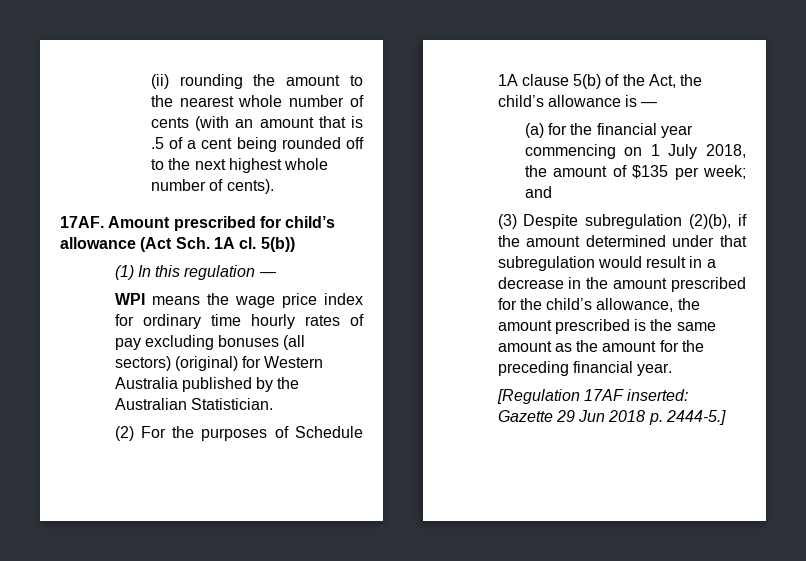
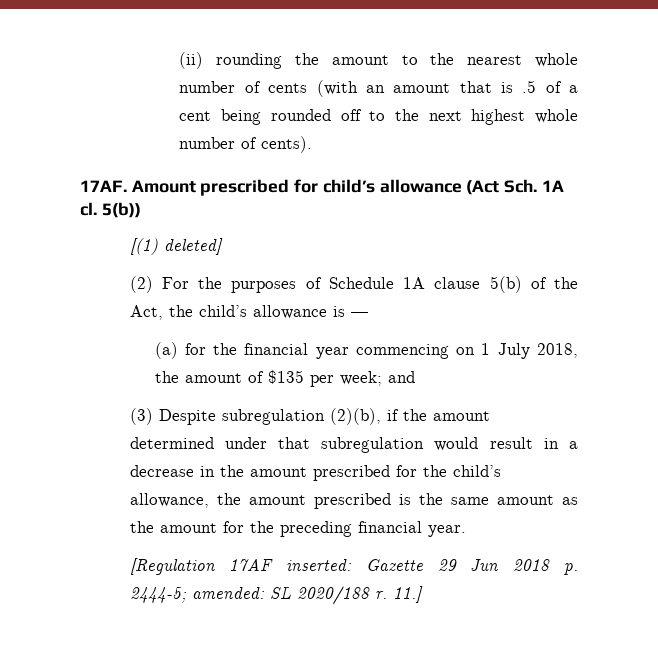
- (1) In this regulation —
- WPI means the wage price index for ordinary time hourly rates of pay excluding bonuses (all sectors) (original) for Western Australia published by the Australian Statistician.
+ [(1) deleted]
- [Regulation 17AF inserted: Gazette 29 Jun 2018 p. 2444-5.]
+ [Regulation 17AF inserted: Gazette 29 Jun 2018 p. 2444-5; amended: SL 2020/188 r. 11.]

